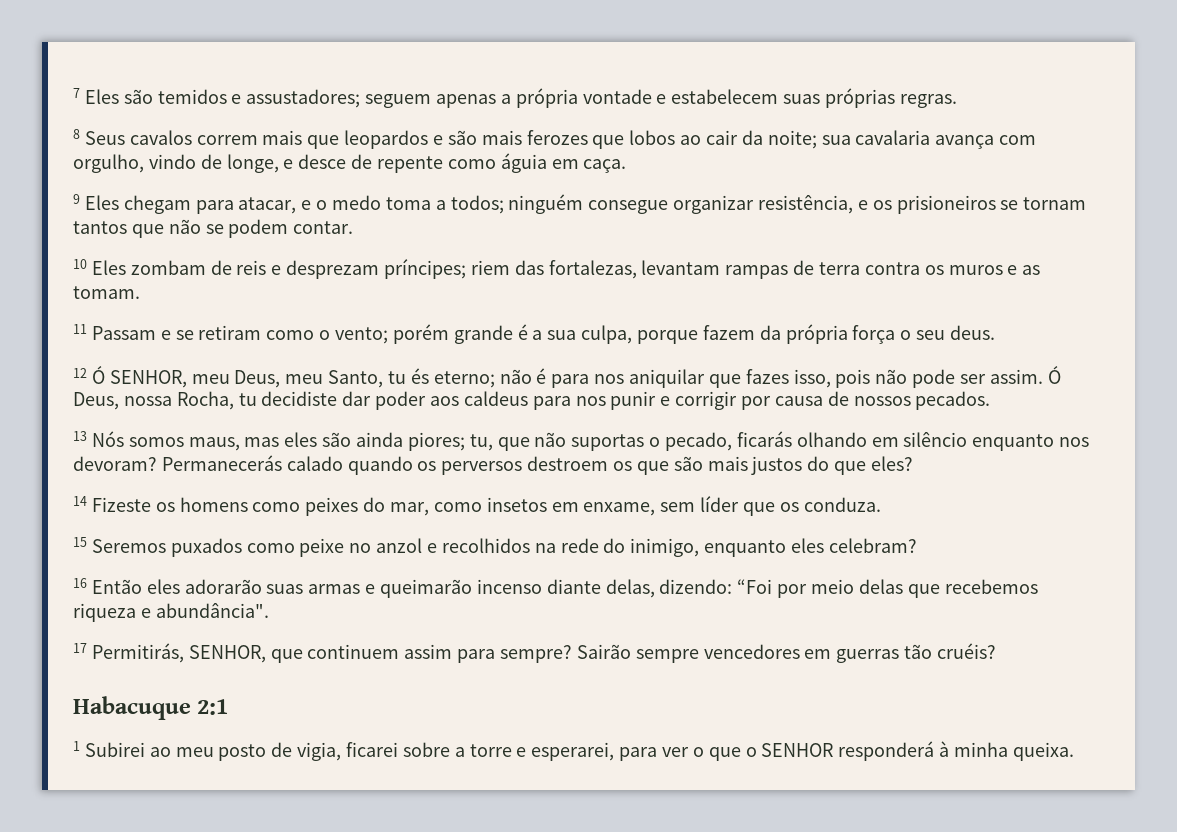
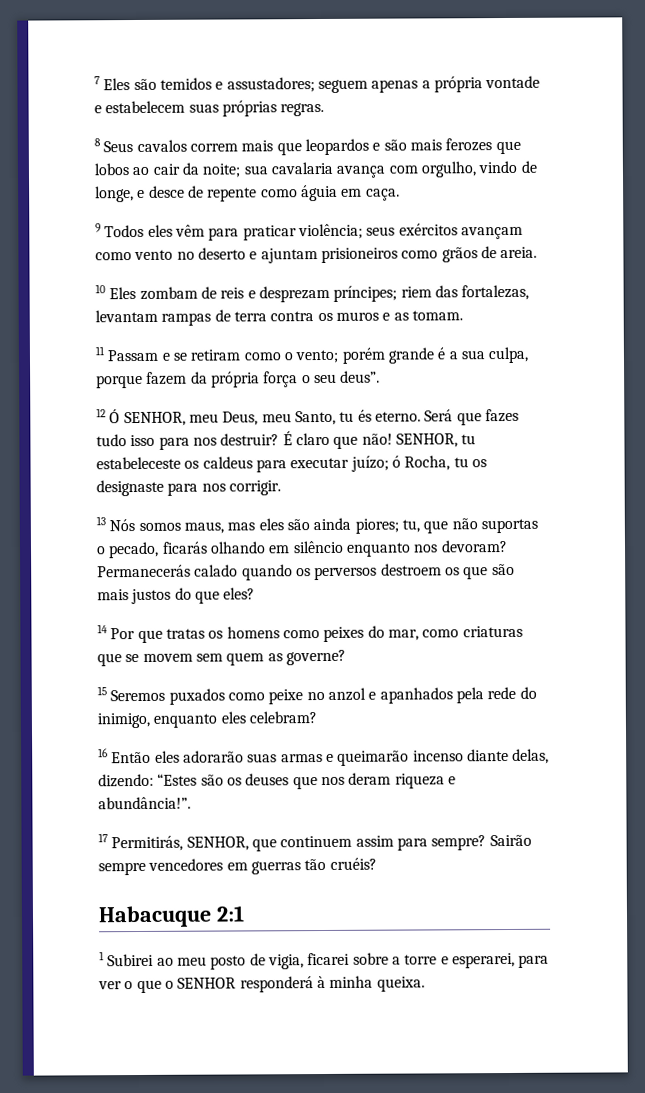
- 9 Eles chegam para atacar, e o medo toma a todos; ninguém consegue organizar resistência, e os prisioneiros se tornam tantos que não se podem contar.
+ 9 Todos eles vêm para praticar violência; seus exércitos avançam como vento no deserto e ajuntam prisioneiros como grãos de areia.
- 11 Passam e se retiram como o vento; porém grande é a sua culpa, porque fazem da própria força o seu deus.
+ 11 Passam e se retiram como o vento; porém grande é a sua culpa, porque fazem da própria força o seu deus”.
- 12 Ó SENHOR, meu Deus, meu Santo, tu és eterno; não é para nos aniquilar que fazes isso, pois não pode ser assim. Ó Deus, nossa Rocha, tu decidiste dar poder aos caldeus para nos punir e corrigir por causa de nossos pecados.
+ 12 Ó SENHOR, meu Deus, meu Santo, tu és eterno. Será que fazes tudo isso para nos destruir? É claro que não! SENHOR, tu estabeleceste os caldeus para executar juízo; ó Rocha, tu os designaste para nos corrigir.
- 14 Fizeste os homens como peixes do mar, como insetos em enxame, sem líder que os conduza.
+ 14 Por que tratas os homens como peixes do mar, como criaturas que se movem sem quem as governe?
- 15 Seremos puxados como peixe no anzol e recolhidos na rede do inimigo, enquanto eles celebram?
+ 15 Seremos puxados como peixe no anzol e apanhados pela rede do inimigo, enquanto eles celebram?
- 16 Então eles adorarão suas armas e queimarão incenso diante delas, dizendo: “Foi por meio delas que recebemos riqueza e abundância".
+ 16 Então eles adorarão suas armas e queimarão incenso diante delas, dizendo: “Estes são os deuses que nos deram riqueza e abundância!”.

